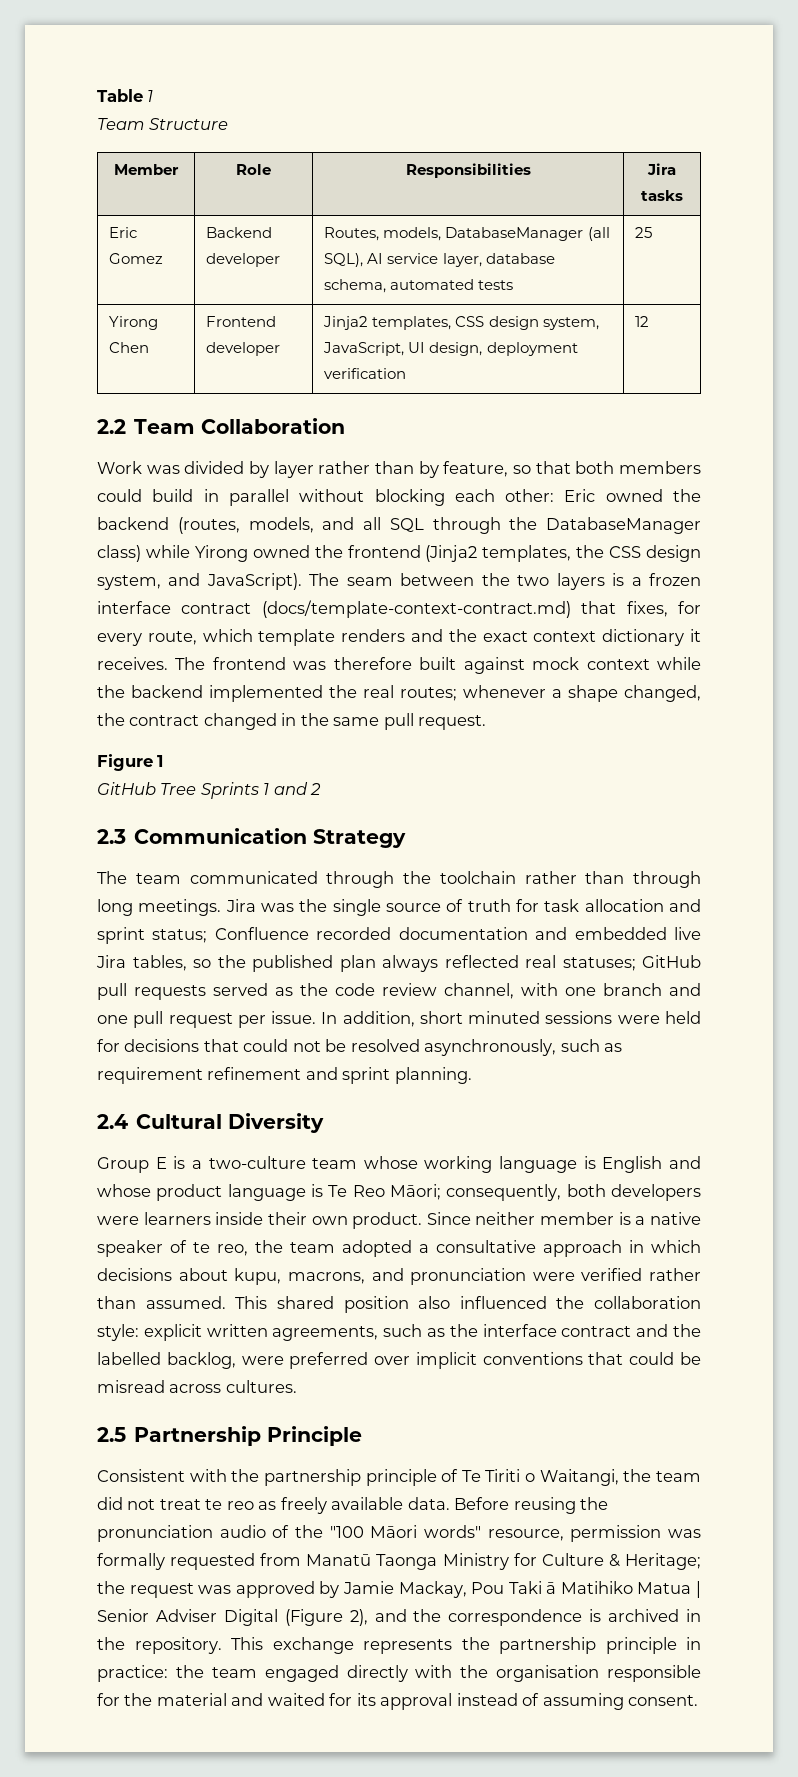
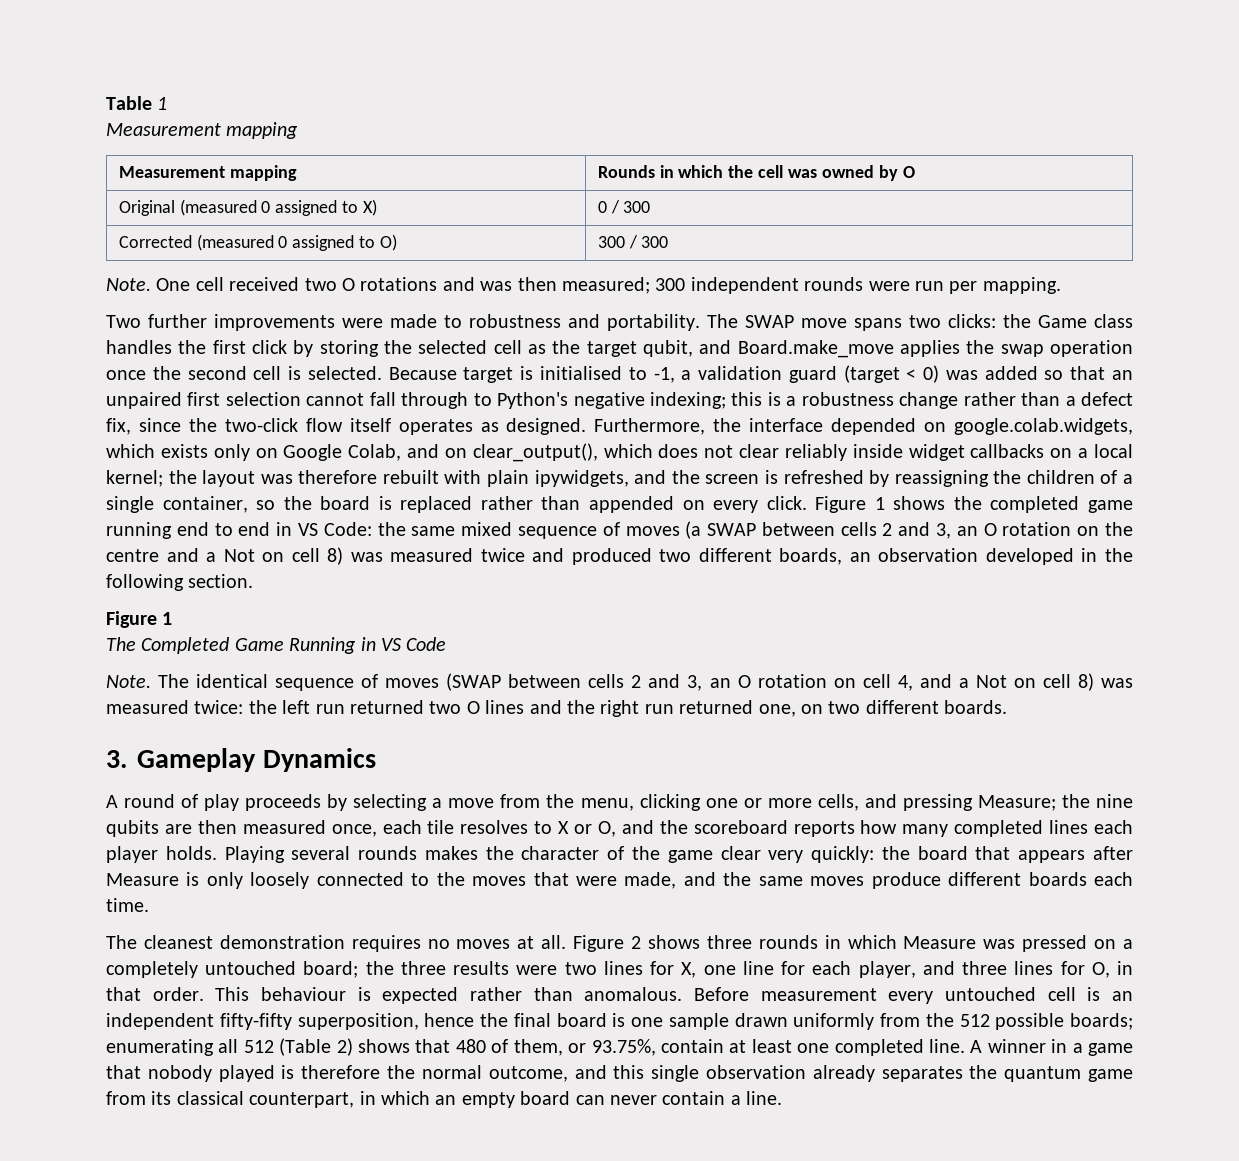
  Table 1
- Team Structure
- Member | Role | Responsibilities | Jira tasks
- Eric Gomez | Backend developer | Routes, models, DatabaseManager (all SQL), AI service layer, database schema, automated tests | 25
- Yirong Chen | Frontend developer | Jinja2 templates, CSS design system, JavaScript, UI design, deployment verification | 12
- 2.2 Team Collaboration
- Work was divided by layer rather than by feature, so that both members could build in parallel without blocking each other: Eric owned the backend (routes, models, and all SQL through the DatabaseManager class) while Yirong owned the frontend (Jinja2 templates, the CSS design system, and JavaScript). The seam between the two layers is a frozen interface contract (docs/template-context-contract.md) that fixes, for every route, which template renders and the exact context dictionary it receives. The frontend was therefore built against mock context while the backend implemented the real routes; whenever a shape changed, the contract changed in the same pull request.
+ Measurement mapping
+ Measurement mapping | Rounds in which the cell was owned by O
+ Original (measured 0 assigned to X) | 0 / 300
+ Corrected (measured 0 assigned to O) | 300 / 300
+ Note. One cell received two O rotations and was then measured; 300 independent rounds were run per mapping.
+ Two further improvements were made to robustness and portability. The SWAP move spans two clicks: the Game class handles the first click by storing the selected cell as the target qubit, and Board.make_move applies the swap operation once the second cell is selected. Because target is initialised to -1, a validation guard (target < 0) was added so that an unpaired first selection cannot fall through to Python's negative indexing; this is a robustness change rather than a defect fix, since the two-click flow itself operates as designed. Furthermore, the interface depended on google.colab.widgets, which exists only on Google Colab, and on clear_output(), which does not clear reliably inside widget callbacks on a local kernel; the layout was therefore rebuilt with plain ipywidgets, and the screen is refreshed by reassigning the children of a single container, so the board is replaced rather than appended on every click. Figure 1 shows the completed game running end to end in VS Code: the same mixed sequence of moves (a SWAP between cells 2 and 3, an O rotation on the centre and a Not on cell 8) was measured twice and produced two different boards, an observation developed in the following section.
  Figure 1
- GitHub Tree Sprints 1 and 2
- 2.3 Communication Strategy
- The team communicated through the toolchain rather than through long meetings. Jira was the single source of truth for task allocation and sprint status; Confluence recorded documentation and embedded live Jira tables, so the published plan always reflected real statuses; GitHub pull requests served as the code review channel, with one branch and one pull request per issue. In addition, short minuted sessions were held for decisions that could not be resolved asynchronously, such as requirement refinement and sprint planning.
- 2.4 Cultural Diversity
- Group E is a two-culture team whose working language is English and whose product language is Te Reo Māori; consequently, both developers were learners inside their own product. Since neither member is a native speaker of te reo, the team adopted a consultative approach in which decisions about kupu, macrons, and pronunciation were verified rather than assumed. This shared position also influenced the collaboration style: explicit written agreements, such as the interface contract and the labelled backlog, were preferred over implicit conventions that could be misread across cultures.
- 2.5 Partnership Principle
- Consistent with the partnership principle of Te Tiriti o Waitangi, the team did not treat te reo as freely available data. Before reusing the pronunciation audio of the "100 Māori words" resource, permission was formally requested from Manatū Taonga Ministry for Culture & Heritage; the request was approved by Jamie Mackay, Pou Taki ā Matihiko Matua | Senior Adviser Digital (Figure 2), and the correspondence is archived in the repository. This exchange represents the partnership principle in practice: the team engaged directly with the organisation responsible for the material and waited for its approval instead of assuming consent.
+ The Completed Game Running in VS Code
+ Note. The identical sequence of moves (SWAP between cells 2 and 3, an O rotation on cell 4, and a Not on cell 8) was measured twice: the left run returned two O lines and the right run returned one, on two different boards.
+ 3. Gameplay Dynamics
+ A round of play proceeds by selecting a move from the menu, clicking one or more cells, and pressing Measure; the nine qubits are then measured once, each tile resolves to X or O, and the scoreboard reports how many completed lines each player holds. Playing several rounds makes the character of the game clear very quickly: the board that appears after Measure is only loosely connected to the moves that were made, and the same moves produce different boards each time.
+ The cleanest demonstration requires no moves at all. Figure 2 shows three rounds in which Measure was pressed on a completely untouched board; the three results were two lines for X, one line for each player, and three lines for O, in that order. This behaviour is expected rather than anomalous. Before measurement every untouched cell is an independent fifty-fifty superposition, hence the final board is one sample drawn uniformly from the 512 possible boards; enumerating all 512 (Table 2) shows that 480 of them, or 93.75%, contain at least one completed line. A winner in a game that nobody played is therefore the normal outcome, and this single observation already separates the quantum game from its classical counterpart, in which an empty board can never contain a line.

